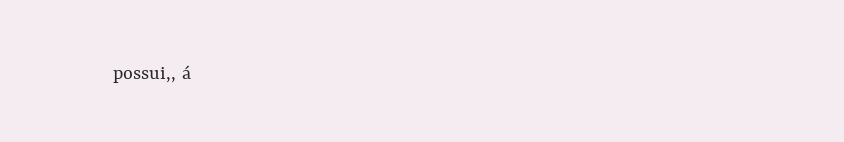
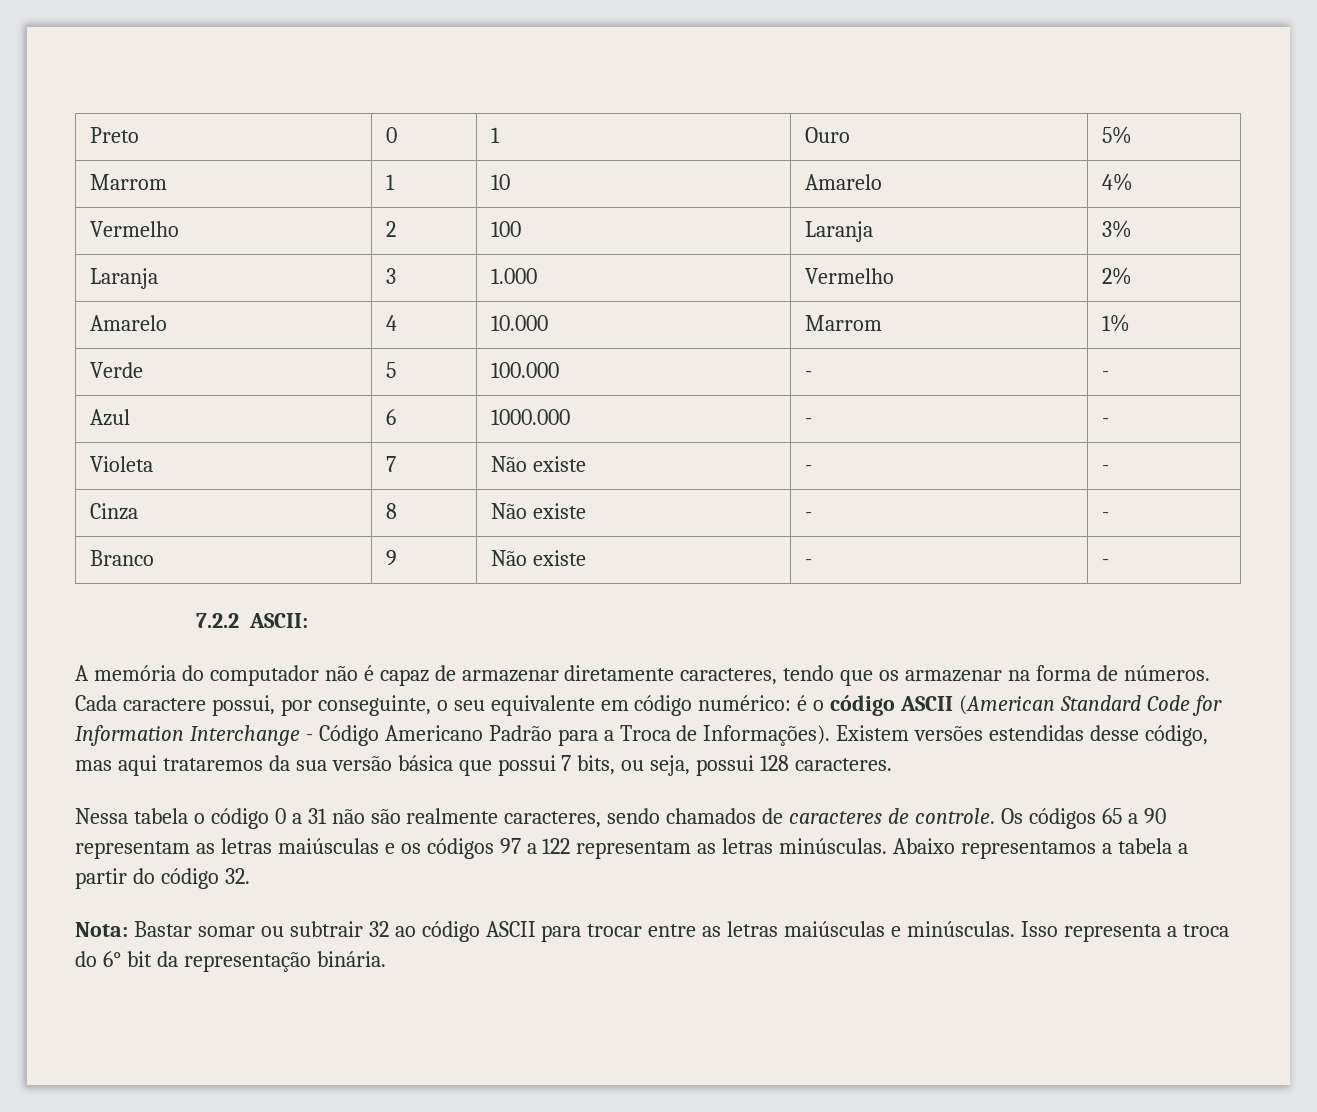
- possui,, á
+ Preto | 0 | 1 | Ouro | 5%
+ Marrom | 1 | 10 | Amarelo | 4%
+ Vermelho | 2 | 100 | Laranja | 3%
+ Laranja | 3 | 1.000 | Vermelho | 2%
+ Amarelo | 4 | 10.000 | Marrom | 1%
+ Verde | 5 | 100.000 | - | -
+ Azul | 6 | 1000.000 | - | -
+ Violeta | 7 | Não existe | - | -
+ Cinza | 8 | Não existe | - | -
+ Branco | 9 | Não existe | - | -
+ 7.2.2 ASCII:
+ A memória do computador não é capaz de armazenar diretamente caracteres, tendo que os armazenar na forma de números. Cada caractere possui, por conseguinte, o seu equivalente em código numérico: é o código ASCII (American Standard Code for Information Interchange - Código Americano Padrão para a Troca de Informações). Existem versões estendidas desse código, mas aqui trataremos da sua versão básica que possui 7 bits, ou seja, possui 128 caracteres.
+ Nessa tabela o código 0 a 31 não são realmente caracteres, sendo chamados de caracteres de controle. Os códigos 65 a 90 representam as letras maiúsculas e os códigos 97 a 122 representam as letras minúsculas. Abaixo representamos a tabela a partir do código 32.
+ Nota: Bastar somar ou subtrair 32 ao código ASCII para trocar entre as letras maiúsculas e minúsculas. Isso representa a troca do 6° bit da representação binária.

